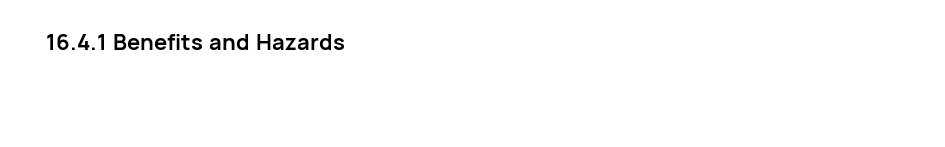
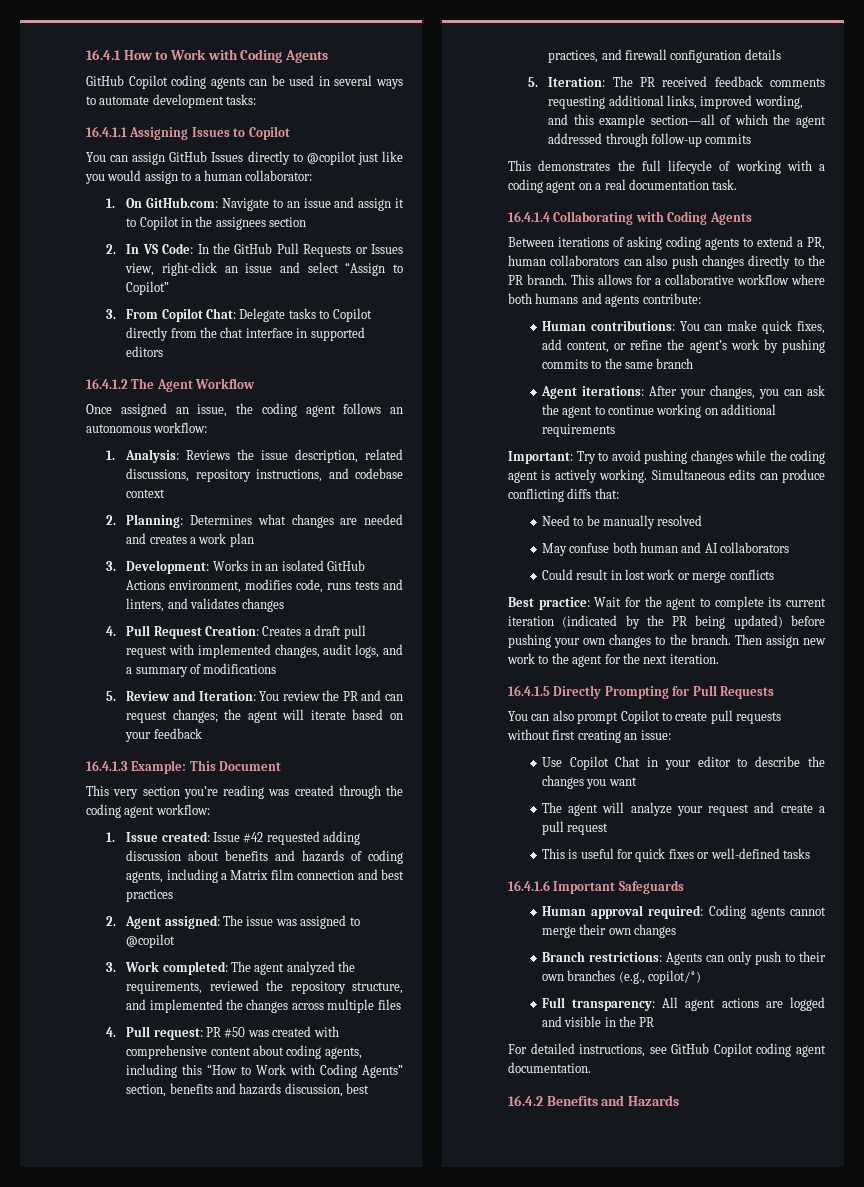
- 16.4.1 Benefits and Hazards
+ 16.4.1 How to Work with Coding Agents
+ GitHub Copilot coding agents can be used in several ways to automate development tasks:
+ 16.4.1.1 Assigning Issues to Copilot
+ You can assign GitHub Issues directly to @copilot just like you would assign to a human collaborator:
+ 1. On GitHub.com: Navigate to an issue and assign it to Copilot in the assignees section
+ 2. In VS Code: In the GitHub Pull Requests or Issues view, right-click an issue and select “Assign to Copilot”
+ 3. From Copilot Chat: Delegate tasks to Copilot directly from the chat interface in supported editors
+ 16.4.1.2 The Agent Workflow
+ Once assigned an issue, the coding agent follows an autonomous workflow:
+ 1. Analysis: Reviews the issue description, related discussions, repository instructions, and codebase context
+ 2. Planning: Determines what changes are needed and creates a work plan
+ 3. Development: Works in an isolated GitHub Actions environment, modifies code, runs tests and linters, and validates changes
+ 4. Pull Request Creation: Creates a draft pull request with implemented changes, audit logs, and a summary of modifications
+ 5. Review and Iteration: You review the PR and can request changes; the agent will iterate based on your feedback
+ 16.4.1.3 Example: This Document
+ This very section you’re reading was created through the coding agent workflow:
+ 1. Issue created: Issue #42 requested adding discussion about benefits and hazards of coding agents, including a Matrix film connection and best practices
+ 2. Agent assigned: The issue was assigned to @copilot
+ 3. Work completed: The agent analyzed the requirements, reviewed the repository structure, and implemented the changes across multiple files
+ 4. Pull request: PR #50 was created with comprehensive content about coding agents, including this “How to Work with Coding Agents” section, benefits and hazards discussion, best practices, and firewall configuration details
+ 5. Iteration: The PR received feedback comments requesting additional links, improved wording, and this example section—all of which the agent addressed through follow-up commits
+ This demonstrates the full lifecycle of working with a coding agent on a real documentation task.
+ 16.4.1.4 Collaborating with Coding Agents
+ Between iterations of asking coding agents to extend a PR, human collaborators can also push changes directly to the PR branch. This allows for a collaborative workflow where both humans and agents contribute:
+ Human contributions: You can make quick fixes, add content, or refine the agent’s work by pushing commits to the same branch
+ Agent iterations: After your changes, you can ask the agent to continue working on additional requirements
+ Important: Try to avoid pushing changes while the coding agent is actively working. Simultaneous edits can produce conflicting diffs that:
+ Need to be manually resolved
+ May confuse both human and AI collaborators
+ Could result in lost work or merge conflicts
+ Best practice: Wait for the agent to complete its current iteration (indicated by the PR being updated) before pushing your own changes to the branch. Then assign new work to the agent for the next iteration.
+ 16.4.1.5 Directly Prompting for Pull Requests
+ You can also prompt Copilot to create pull requests without first creating an issue:
+ Use Copilot Chat in your editor to describe the changes you want
+ The agent will analyze your request and create a pull request
+ This is useful for quick fixes or well-defined tasks
+ 16.4.1.6 Important Safeguards
+ Human approval required: Coding agents cannot merge their own changes
+ Branch restrictions: Agents can only push to their own branches (e.g., copilot/*)
+ Full transparency: All agent actions are logged and visible in the PR
+ For detailed instructions, see GitHub Copilot coding agent documentation.
+ 16.4.2 Benefits and Hazards

